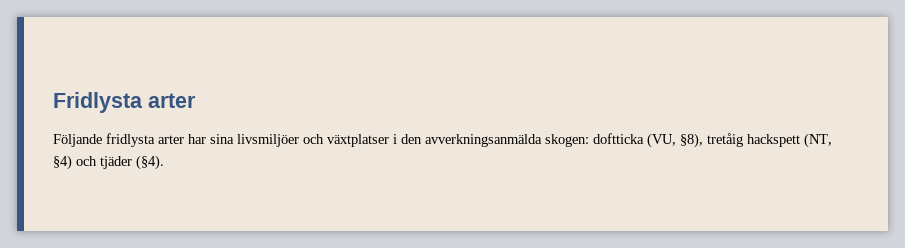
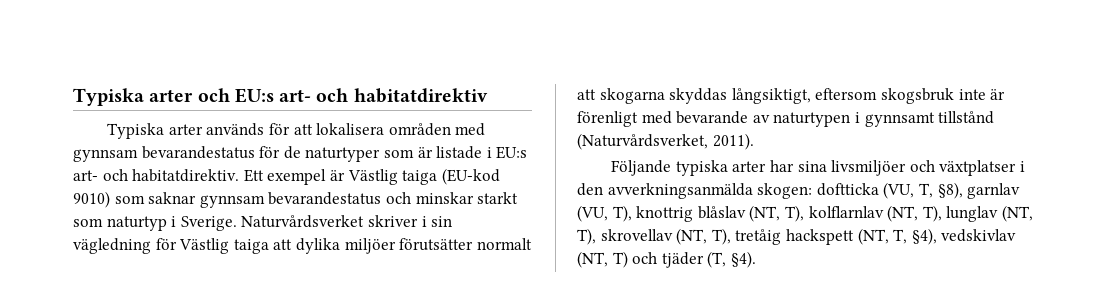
- Fridlysta arter
+ Typiska arter och EU:s art- och habitatdirektiv
+ Typiska arter används för att lokalisera områden med gynnsam bevarandestatus för de naturtyper som är listade i EU:s art- och habitatdirektiv. Ett exempel är Västlig taiga (EU-kod 9010) som saknar gynnsam bevarandestatus och minskar starkt som naturtyp i Sverige. Naturvårdsverket skriver i sin vägledning för Västlig taiga att dylika miljöer förutsätter normalt att skogarna skyddas långsiktigt, eftersom skogsbruk inte är förenligt med bevarande av naturtypen i gynnsamt tillstånd (Naturvårdsverket, 2011).
- Följande fridlysta arter har sina livsmiljöer och växtplatser i den avverkningsanmälda skogen: doftticka (VU, §8), tretåig hackspett (NT, §4) och tjäder (§4).
+ Följande typiska arter har sina livsmiljöer och växtplatser i den avverkningsanmälda skogen: doftticka (VU, T, §8), garnlav (VU, T), knottrig blåslav (NT, T), kolflarnlav (NT, T), lunglav (NT, T), skrovellav (NT, T), tretåig hackspett (NT, T, §4), vedskivlav (NT, T) och tjäder (T, §4).

